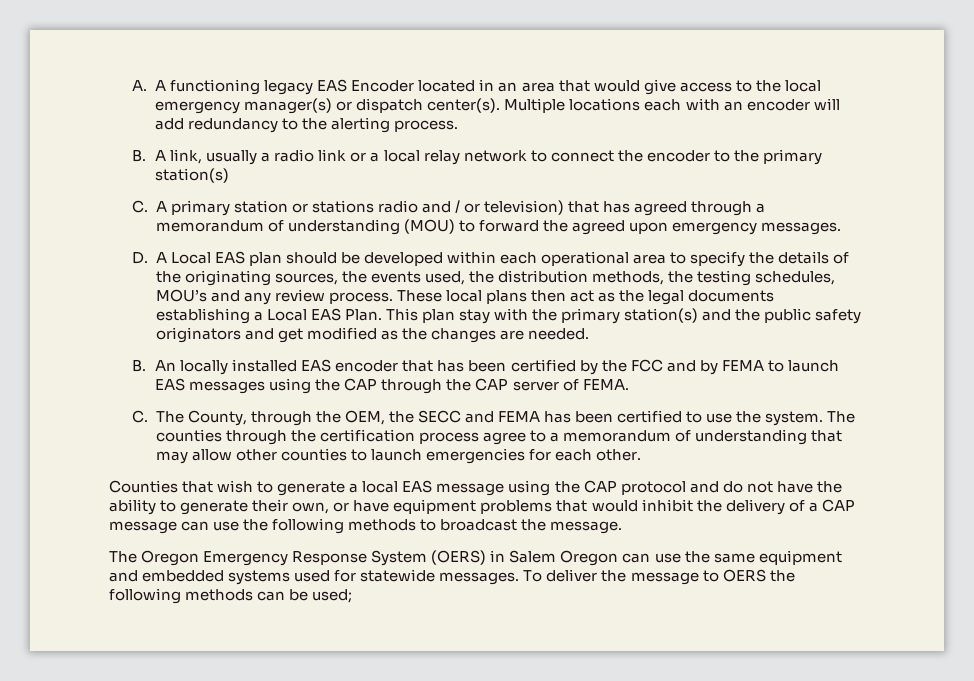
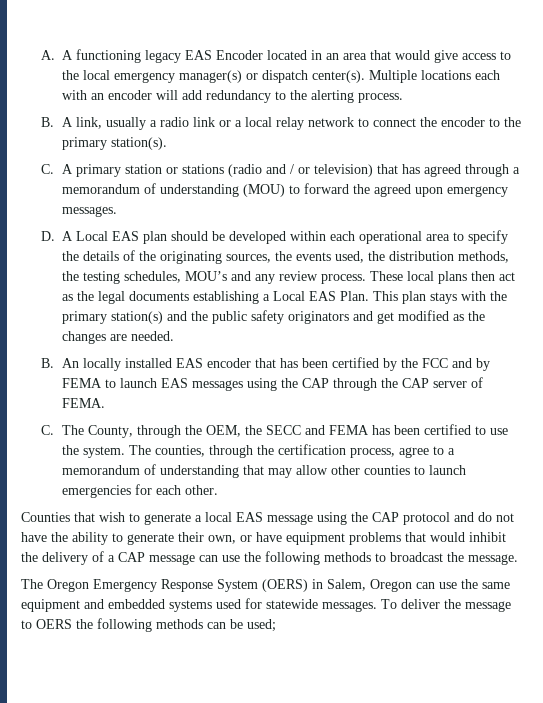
- B. A link, usually a radio link or a local relay network to connect the encoder to the primary station(s)
+ B. A link, usually a radio link or a local relay network to connect the encoder to the primary station(s).
- C. A primary station or stations radio and / or television) that has agreed through a memorandum of understanding (MOU) to forward the agreed upon emergency messages.
+ C. A primary station or stations (radio and / or television) that has agreed through a memorandum of understanding (MOU) to forward the agreed upon emergency messages.
- This plan stay with the primary station(s) and the public safety originators and get modified as the changes are needed.
+ This plan stays with the primary station(s) and the public safety originators and get modified as the changes are needed.
- The counties through the certification process agree to a memorandum of understanding that may allow other counties to launch emergencies for each other.
+ The counties, through the certification process, agree to a memorandum of understanding that may allow other counties to launch emergencies for each other.
- The Oregon Emergency Response System (OERS) in Salem Oregon can use the same equipment and embedded systems used for statewide messages.
+ The Oregon Emergency Response System (OERS) in Salem, Oregon can use the same equipment and embedded systems used for statewide messages.

